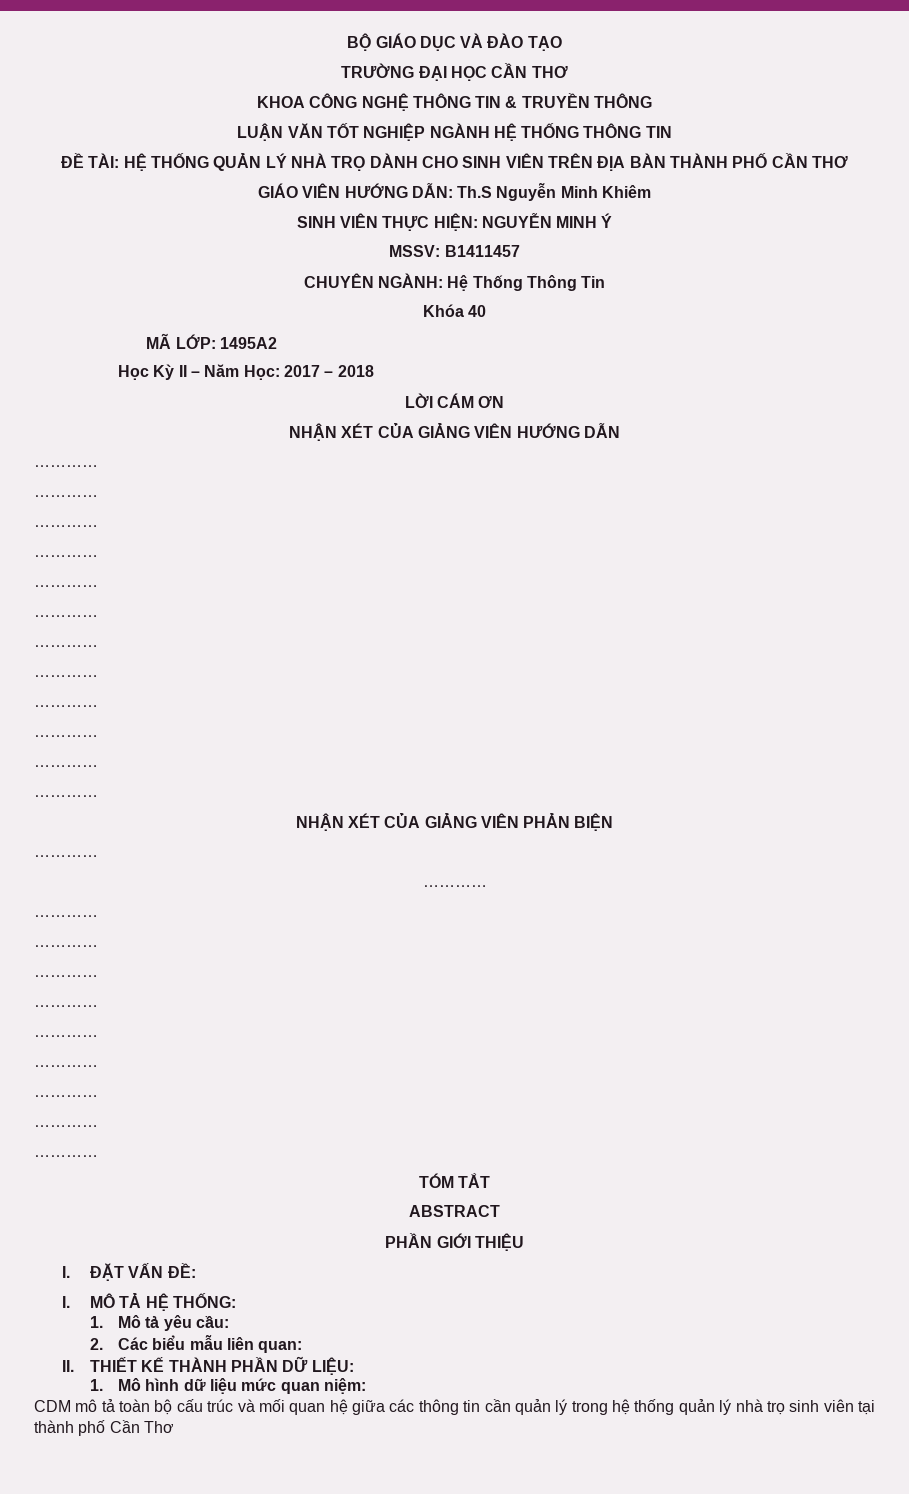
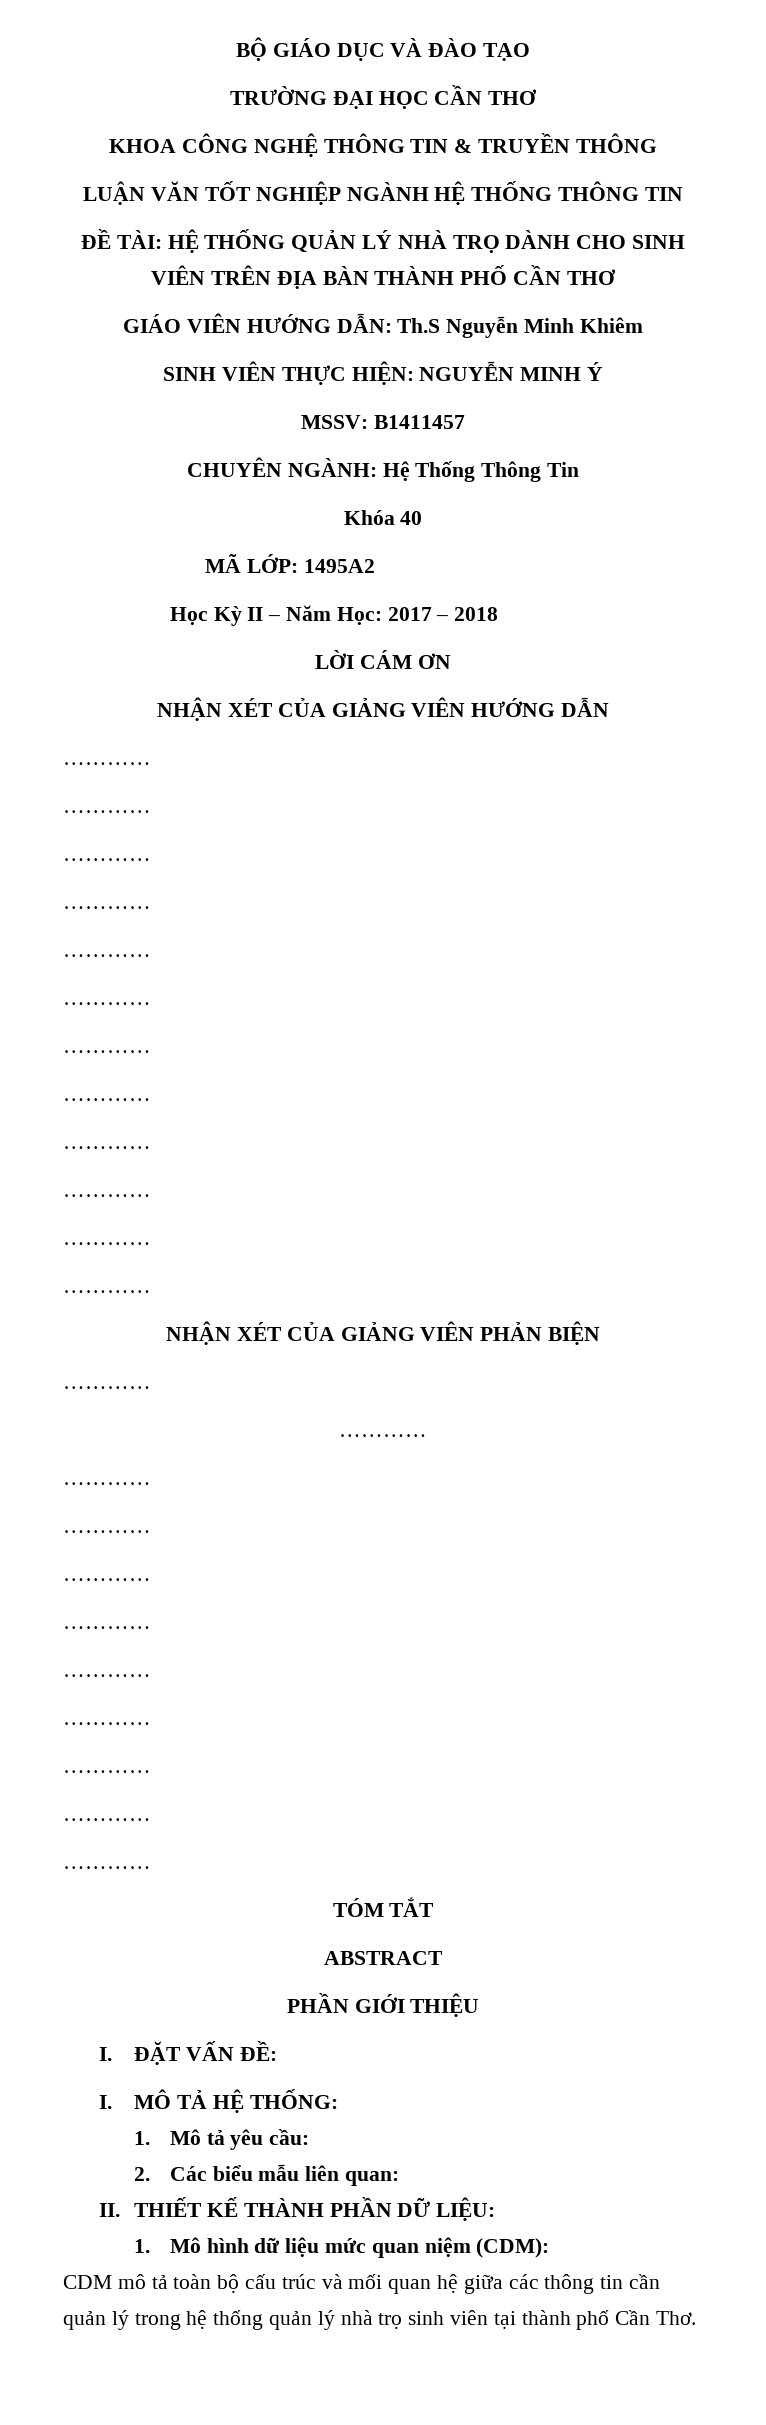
- 1. Mô hình dữ liệu mức quan niệm:
+ 1. Mô hình dữ liệu mức quan niệm (CDM):
- CDM mô tả toàn bộ cấu trúc và mối quan hệ giữa các thông tin cần quản lý trong hệ thống quản lý nhà trọ sinh viên tại thành phố Cần Thơ
+ CDM mô tả toàn bộ cấu trúc và mối quan hệ giữa các thông tin cần quản lý trong hệ thống quản lý nhà trọ sinh viên tại thành phố Cần Thơ.

